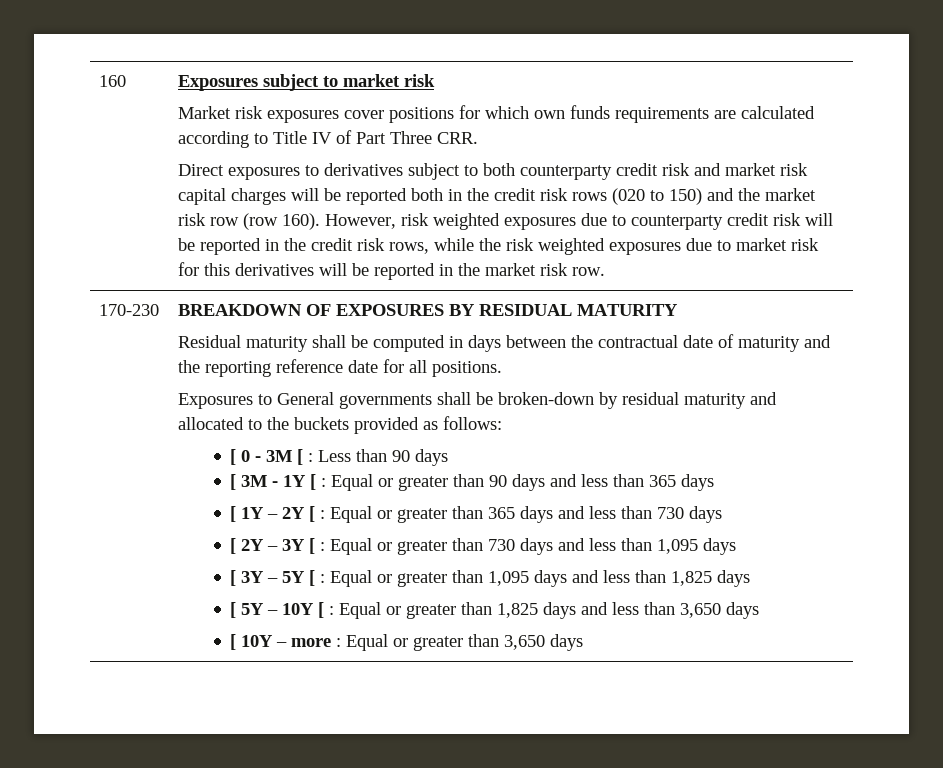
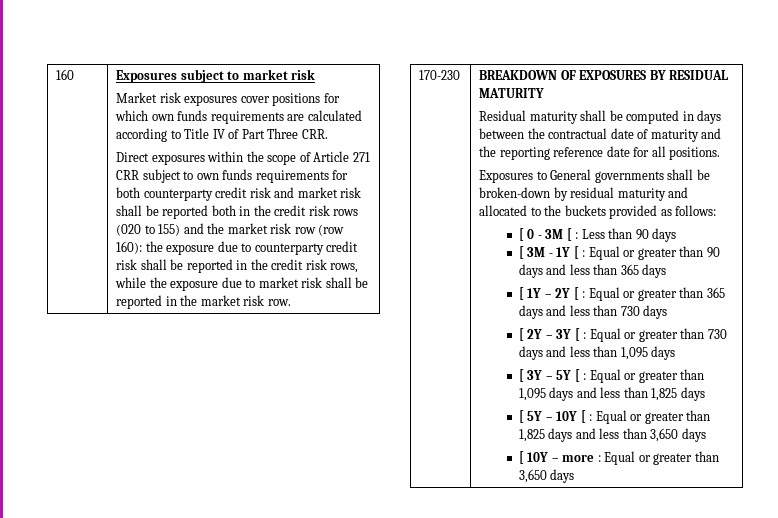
- Direct exposures to derivatives subject to both counterparty credit risk and market risk capital charges will be reported both in the credit risk rows (020 to 150) and the market risk row (row 160). However, risk weighted exposures due to counterparty credit risk will be reported in the credit risk rows, while the risk weighted exposures due to market risk for this derivatives will be reported in the market risk row.
+ Direct exposures within the scope of Article 271 CRR subject to own funds requirements for both counterparty credit risk and market risk shall be reported both in the credit risk rows (020 to 155) and the market risk row (row 160): the exposure due to counterparty credit risk shall be reported in the credit risk rows, while the exposure due to market risk shall be reported in the market risk row.

